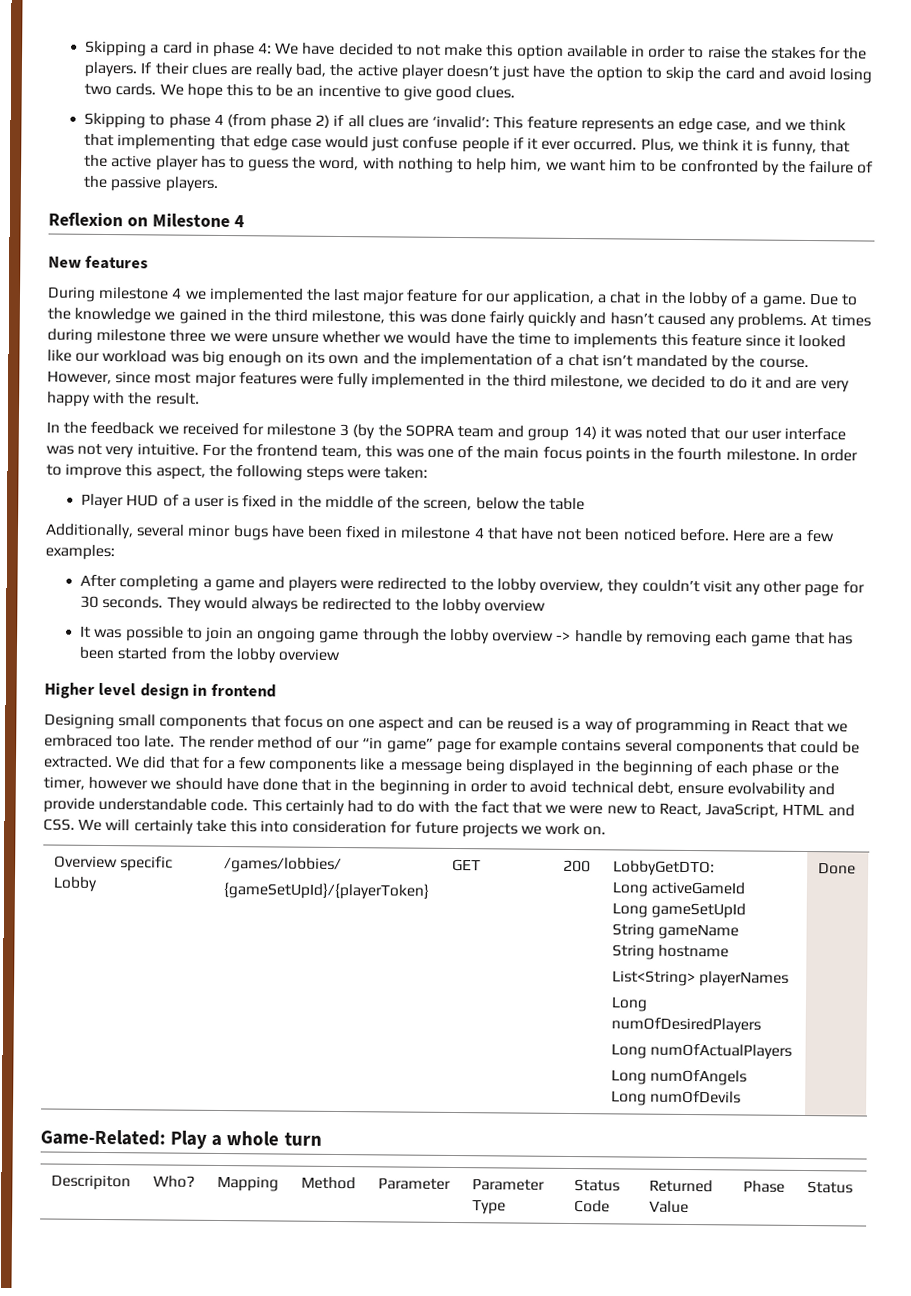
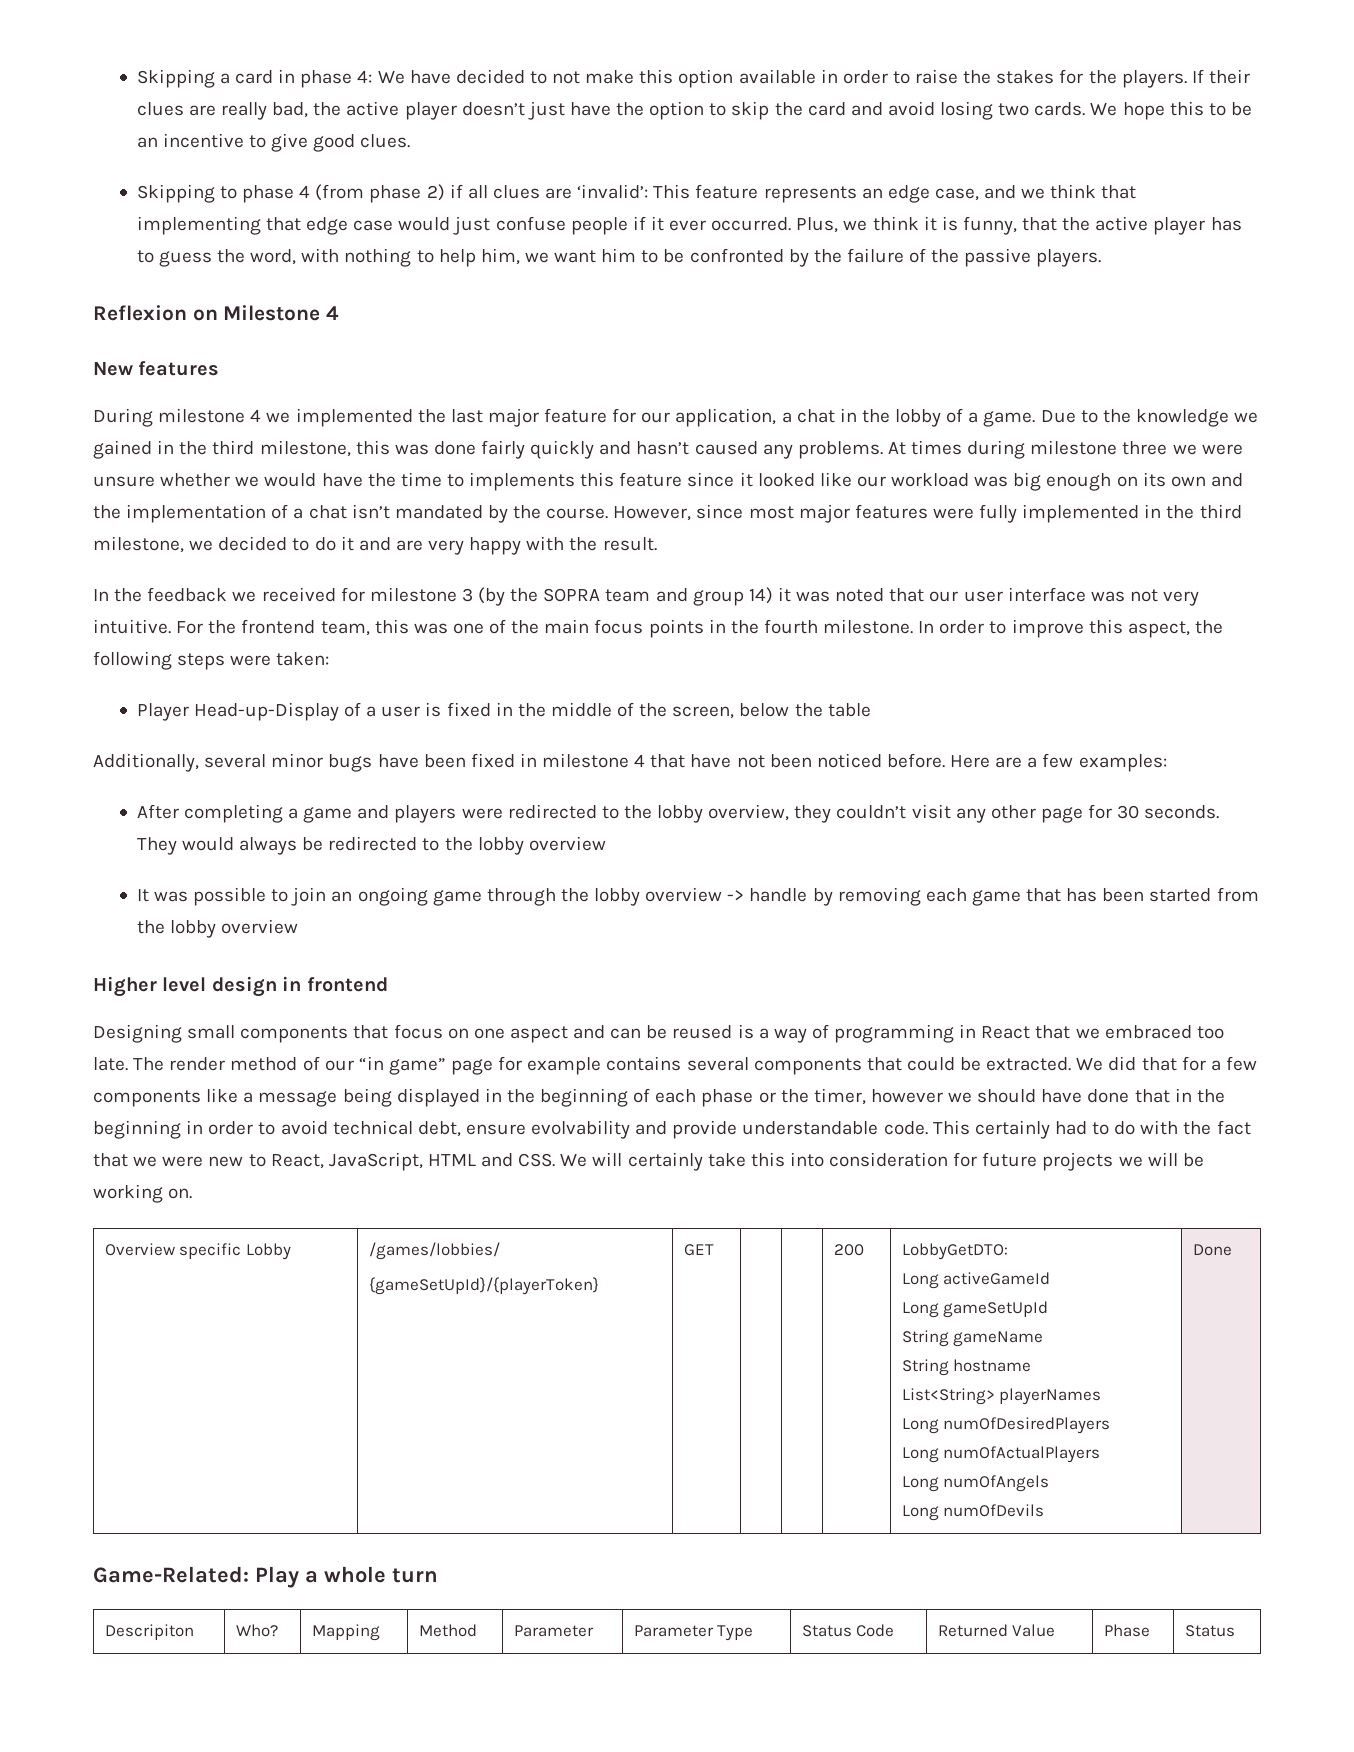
- Player HUD of a user is fixed in the middle of the screen, below the table
+ Player Head-up-Display of a user is fixed in the middle of the screen, below the table
- This certainly had to do with the fact that we were new to React, JavaScript, HTML and CSS. We will certainly take this into consideration for future projects we work on.
+ This certainly had to do with the fact that we were new to React, JavaScript, HTML and CSS. We will certainly take this into consideration for future projects we will be working on.

